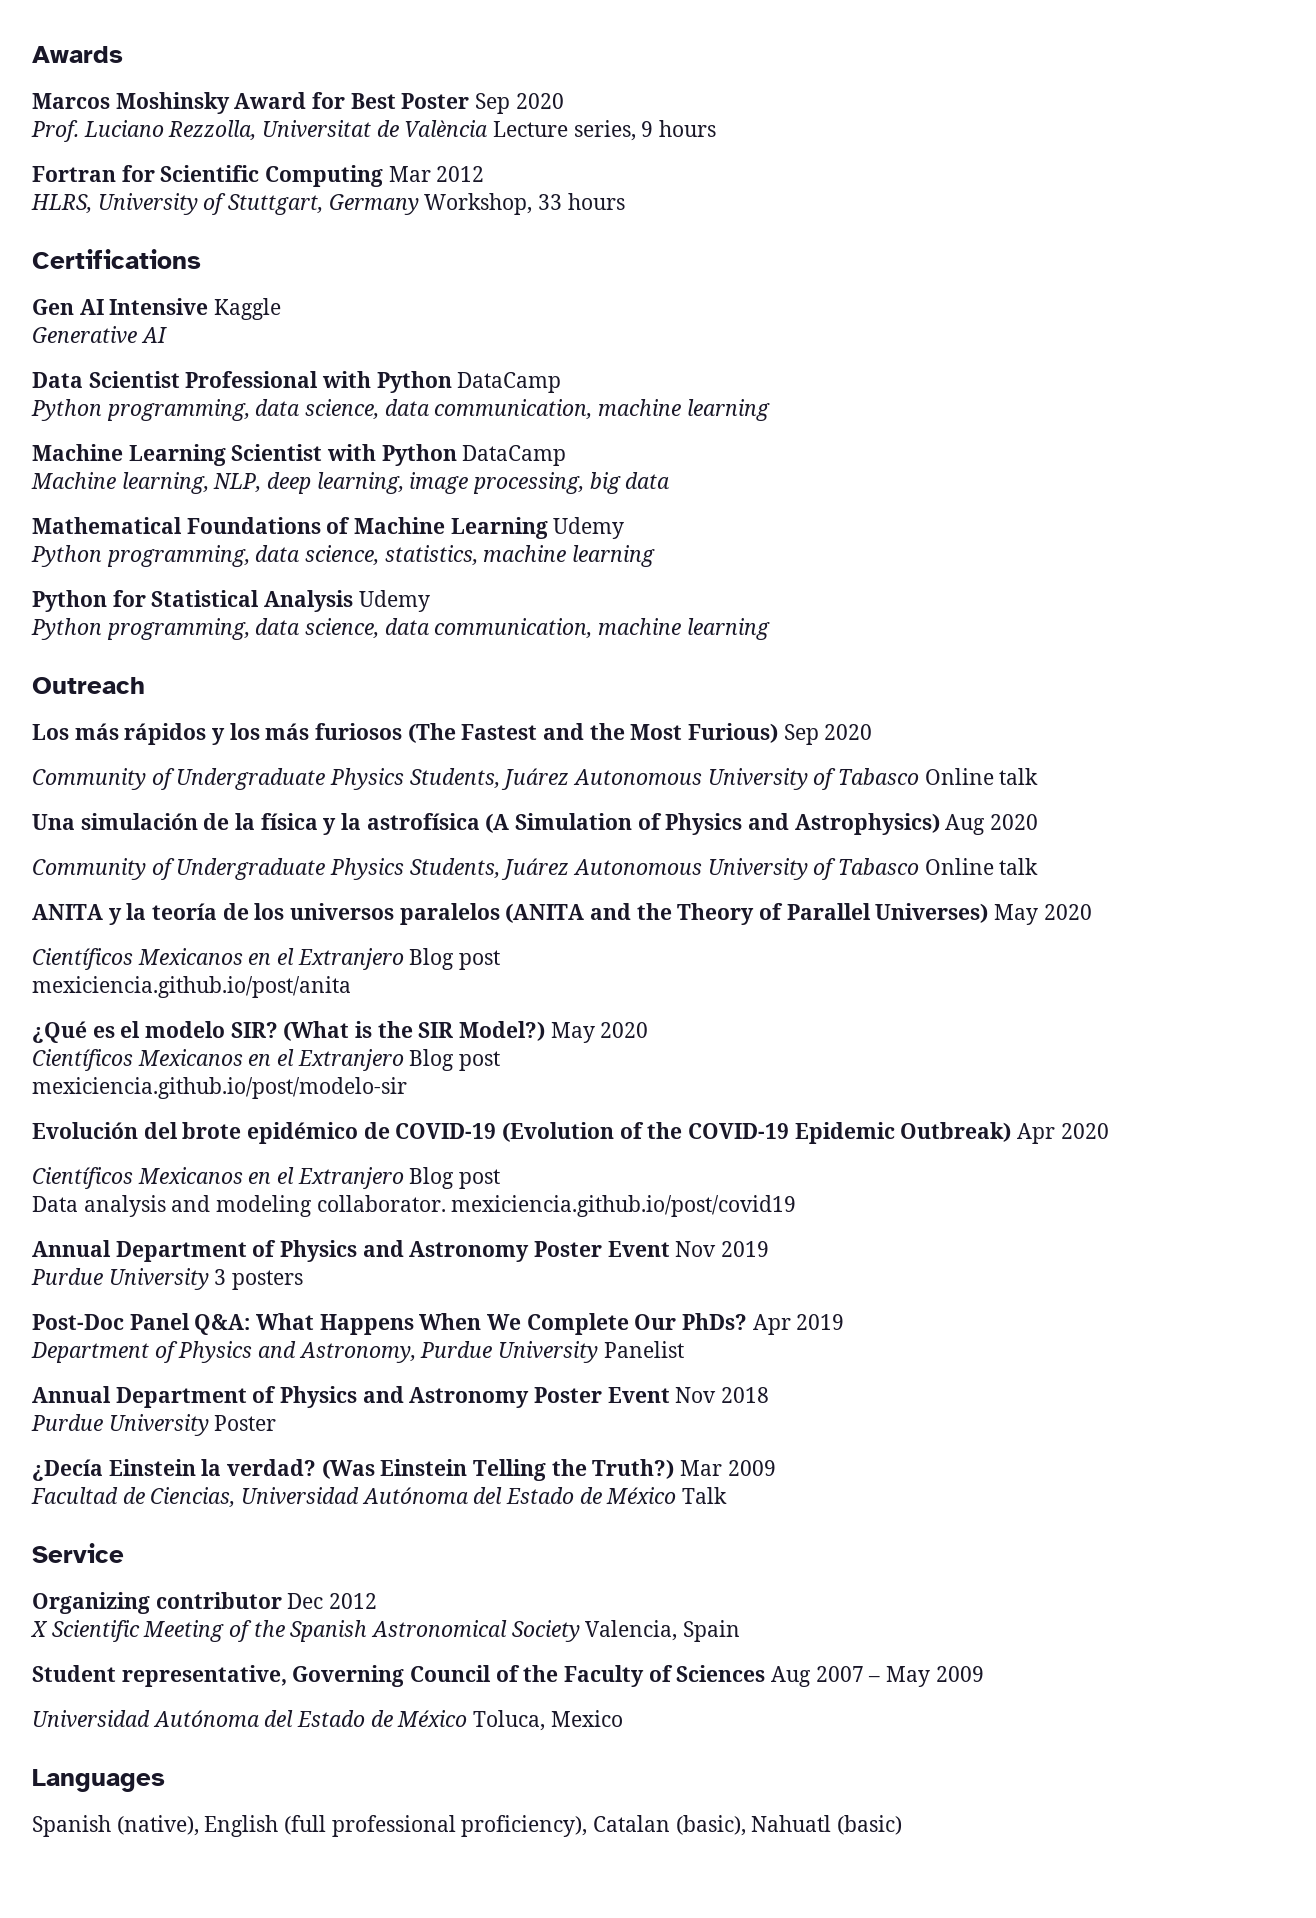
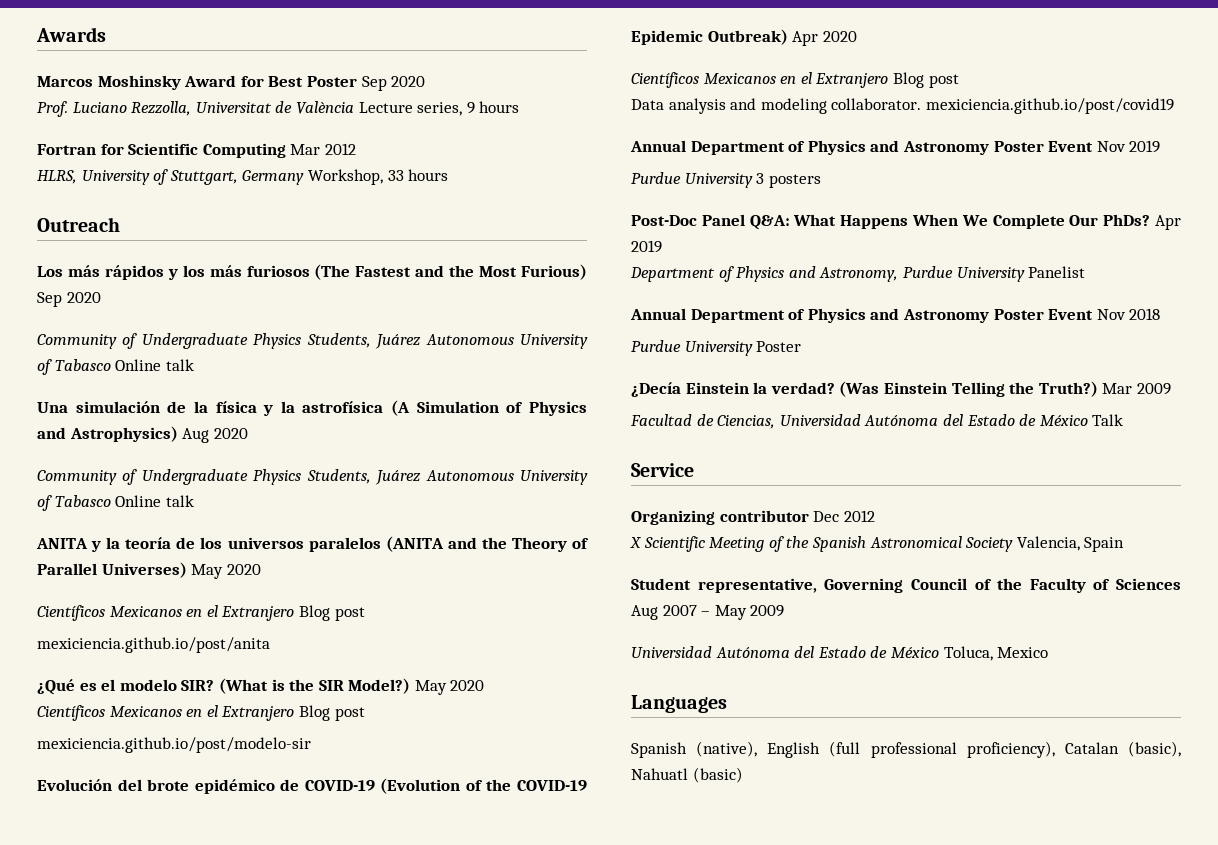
- Certifications
- Gen AI Intensive Kaggle
- Generative AI
- Data Scientist Professional with Python DataCamp
- Python programming, data science, data communication, machine learning
- Machine Learning Scientist with Python DataCamp
- Machine learning, NLP, deep learning, image processing, big data
- Mathematical Foundations of Machine Learning Udemy
- Python programming, data science, statistics, machine learning
- Python for Statistical Analysis Udemy
- Python programming, data science, data communication, machine learning

